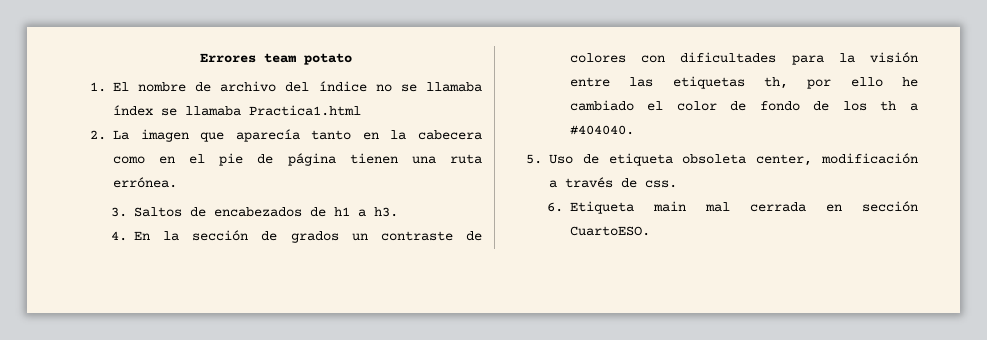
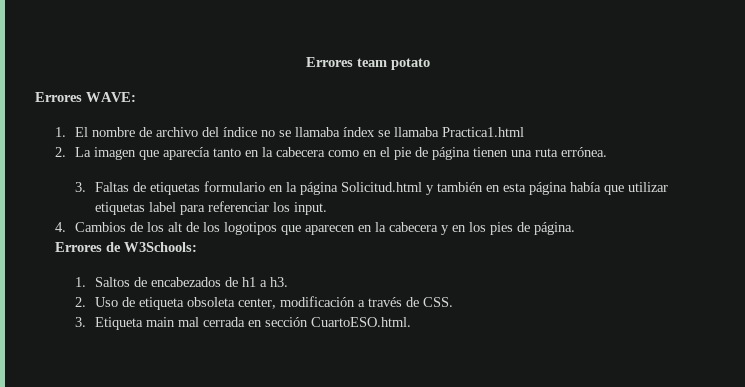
+ Errores WAVE:
- 3. Saltos de encabezados de h1 a h3.
+ 3. Faltas de etiquetas formulario en la página Solicitud.html y también en esta página había que utilizar etiquetas label para referenciar los input.
+ 4. Cambios de los alt de los logotipos que aparecen en la cabecera y en los pies de página.
+ Errores de W3Schools:
+ 1. Saltos de encabezados de h1 a h3.
- 4. En la sección de grados un contraste de colores con dificultades para la visión entre las etiquetas th, por ello he cambiado el color de fondo de los th a #404040.
- 5. Uso de etiqueta obsoleta center, modificación a través de css.
- 6. Etiqueta main mal cerrada en sección CuartoESO.
+ 2. Uso de etiqueta obsoleta center, modificación a través de CSS.
+ 3. Etiqueta main mal cerrada en sección CuartoESO.html.

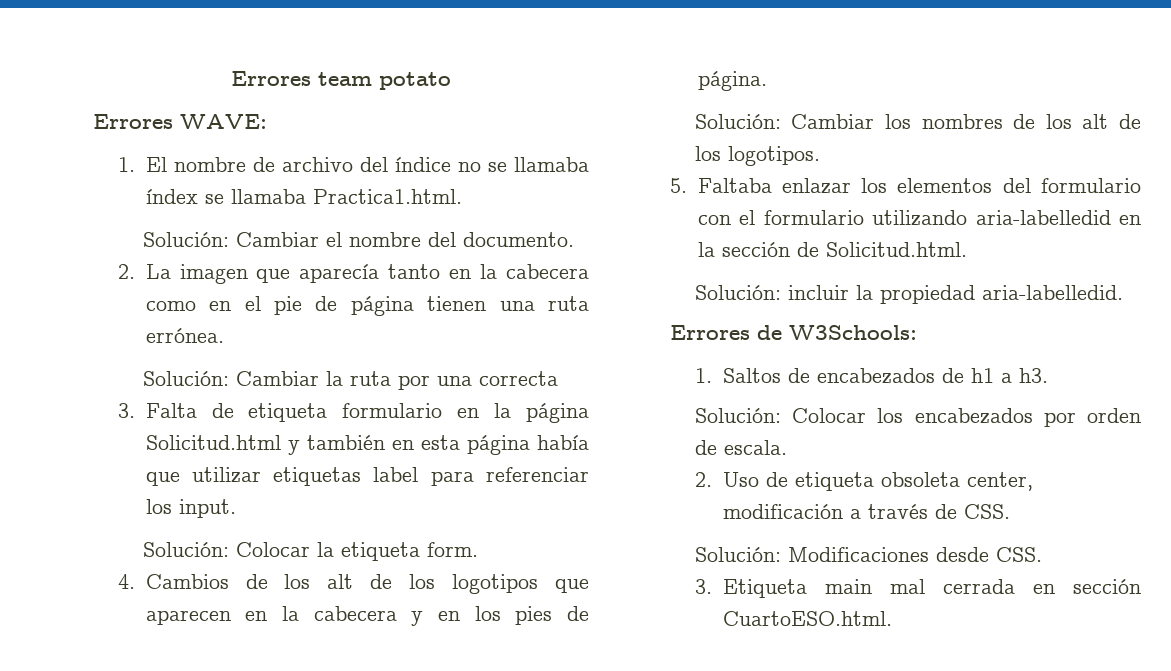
- 1. El nombre de archivo del índice no se llamaba índex se llamaba Practica1.html
+ 1. El nombre de archivo del índice no se llamaba índex se llamaba Practica1.html.
+ Solución: Cambiar el nombre del documento.
- 3. Faltas de etiquetas formulario en la página Solicitud.html y también en esta página había que utilizar etiquetas label para referenciar los input.
+ Solución: Cambiar la ruta por una correcta
+ 3. Falta de etiqueta formulario en la página Solicitud.html y también en esta página había que utilizar etiquetas label para referenciar los input.
+ Solución: Colocar la etiqueta form.
+ Solución: Cambiar los nombres de los alt de los logotipos.
+ 5. Faltaba enlazar los elementos del formulario con el formulario utilizando aria-labelledid en la sección de Solicitud.html.
+ Solución: incluir la propiedad aria-labelledid.
+ Solución: Colocar los encabezados por orden de escala.
+ Solución: Modificaciones desde CSS.

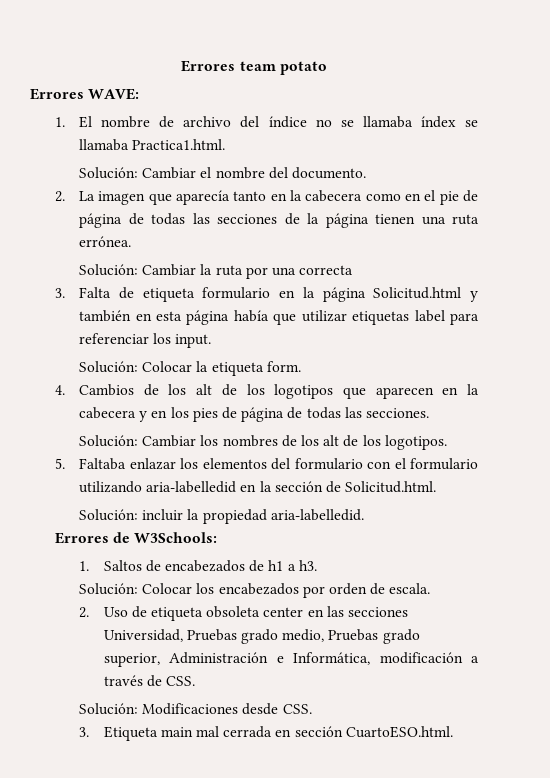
- 2. La imagen que aparecía tanto en la cabecera como en el pie de página tienen una ruta errónea.
+ 2. La imagen que aparecía tanto en la cabecera como en el pie de página de todas las secciones de la página tienen una ruta errónea.
- 4. Cambios de los alt de los logotipos que aparecen en la cabecera y en los pies de página.
+ 4. Cambios de los alt de los logotipos que aparecen en la cabecera y en los pies de página de todas las secciones.
- 2. Uso de etiqueta obsoleta center, modificación a través de CSS.
+ 2. Uso de etiqueta obsoleta center en las secciones Universidad, Pruebas grado medio, Pruebas grado superior, Administración e Informática, modificación a través de CSS.

